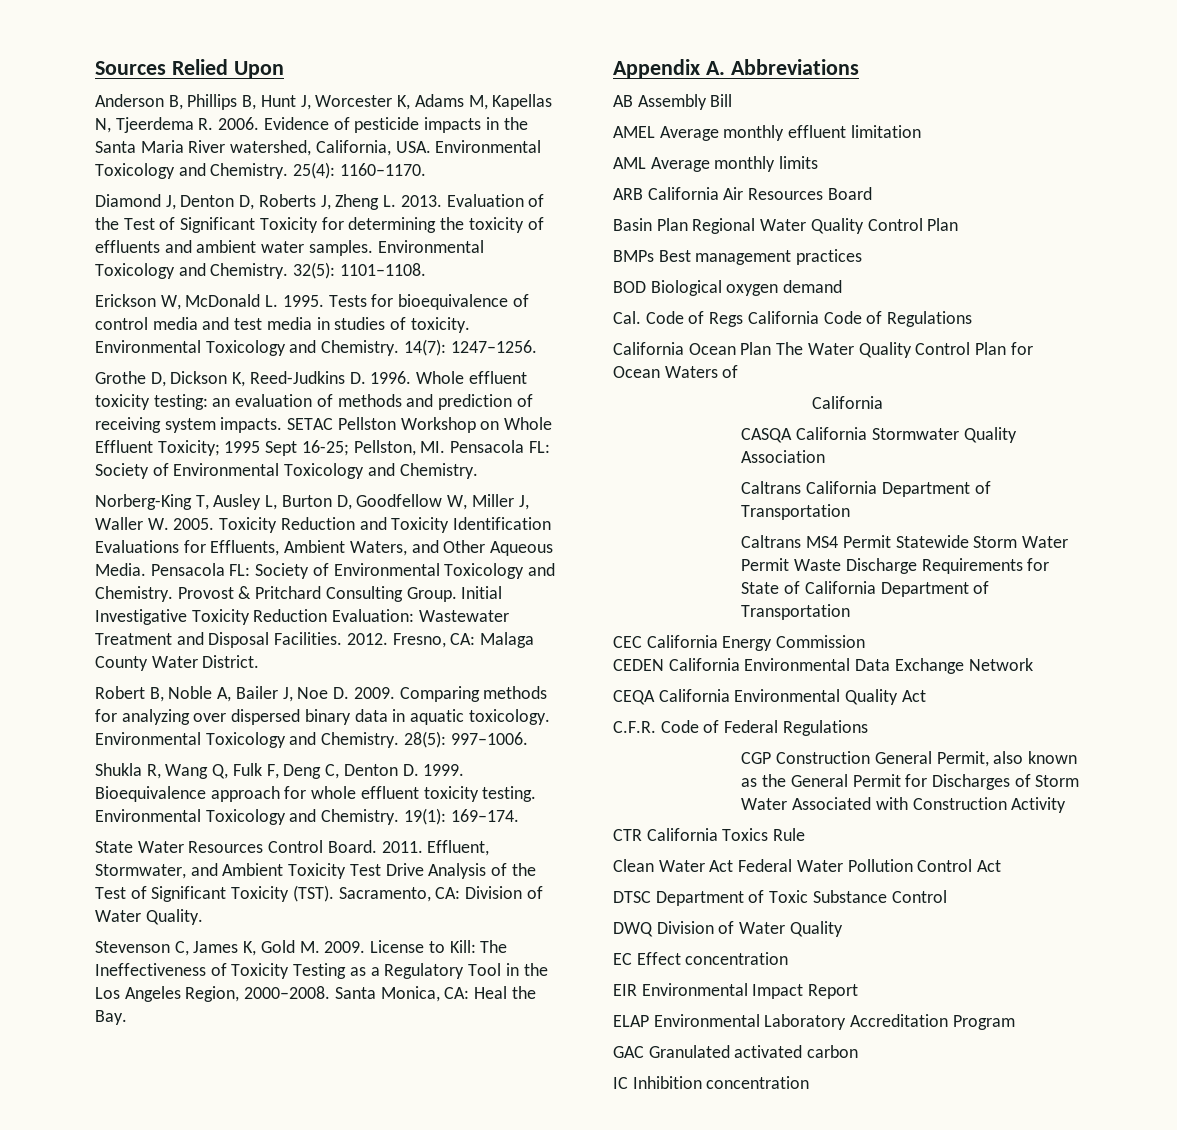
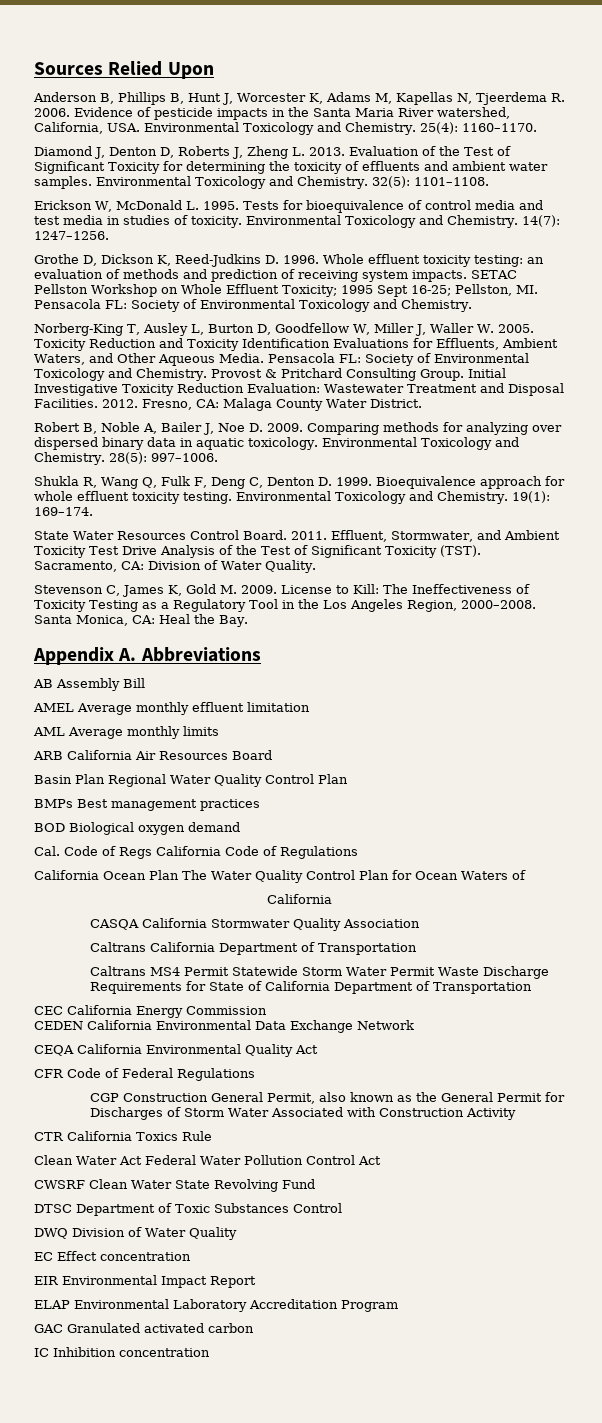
- C.F.R. Code of Federal Regulations
+ CFR Code of Federal Regulations
+ CWSRF Clean Water State Revolving Fund
- DTSC Department of Toxic Substance Control
+ DTSC Department of Toxic Substances Control

